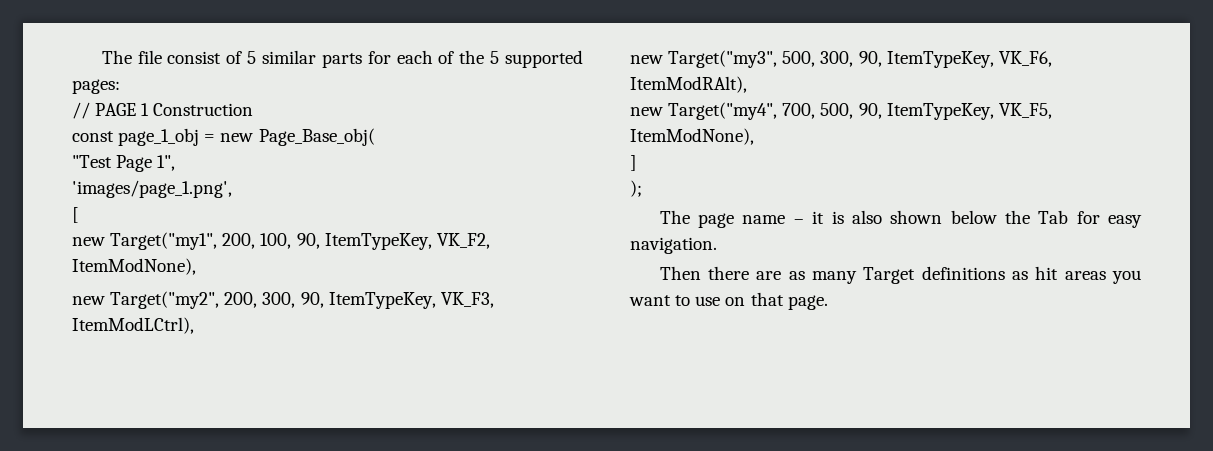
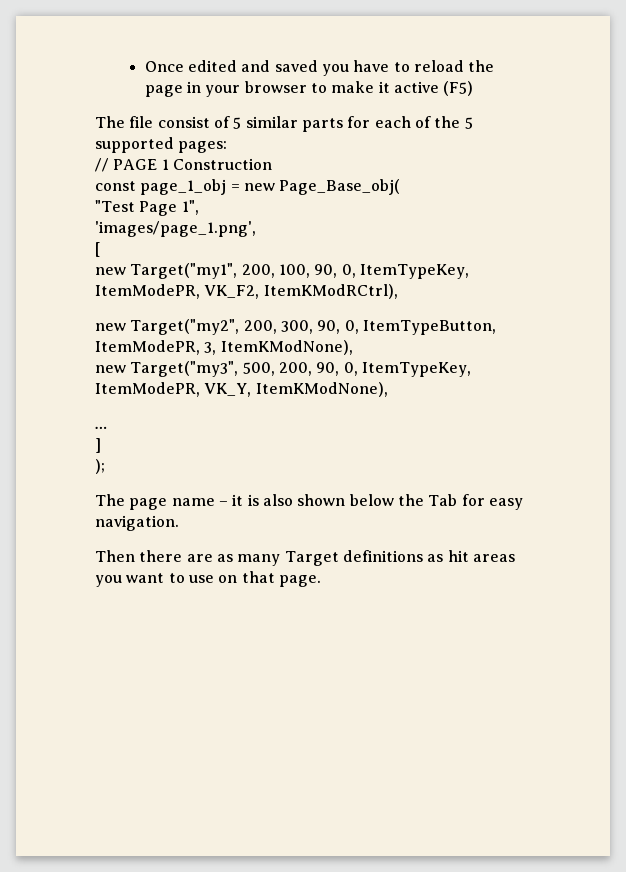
+ Once edited and saved you have to reload the page in your browser to make it active (F5)
- new Target("my1", 200, 100, 90, ItemTypeKey, VK_F2, ItemModNone),
+ new Target("my1", 200, 100, 90, 0, ItemTypeKey, ItemModePR, VK_F2, ItemKModRCtrl),
- new Target("my2", 200, 300, 90, ItemTypeKey, VK_F3, ItemModLCtrl),
- new Target("my3", 500, 300, 90, ItemTypeKey, VK_F6, ItemModRAlt),
- new Target("my4", 700, 500, 90, ItemTypeKey, VK_F5, ItemModNone),
+ new Target("my2", 200, 300, 90, 0, ItemTypeButton, ItemModePR, 3, ItemKModNone),
+ new Target("my3", 500, 200, 90, 0, ItemTypeKey, ItemModePR, VK_Y, ItemKModNone),
+ …

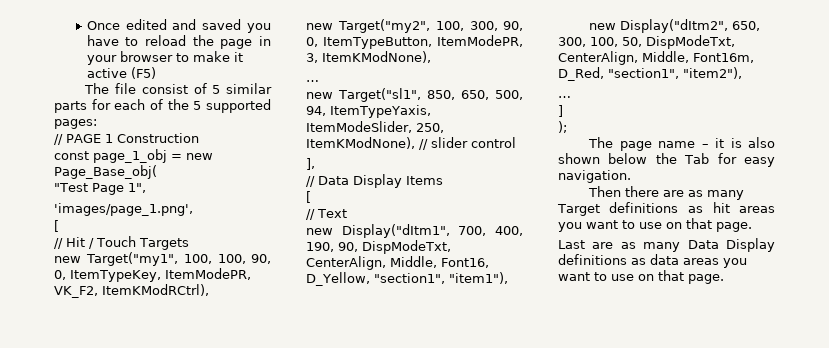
+ // Hit / Touch Targets
- new Target("my1", 200, 100, 90, 0, ItemTypeKey, ItemModePR, VK_F2, ItemKModRCtrl),
+ new Target("my1", 100, 100, 90, 0, ItemTypeKey, ItemModePR, VK_F2, ItemKModRCtrl),
- new Target("my2", 200, 300, 90, 0, ItemTypeButton, ItemModePR, 3, ItemKModNone),
- new Target("my3", 500, 200, 90, 0, ItemTypeKey, ItemModePR, VK_Y, ItemKModNone),
+ new Target("my2", 100, 300, 90, 0, ItemTypeButton, ItemModePR, 3, ItemKModNone),
+ …
+ new Target("sl1", 850, 650, 500, 94, ItemTypeYaxis, ItemModeSlider, 250, ItemKModNone), // slider control
+ ],
+ // Data Display Items
+ [
+ // Text
+ new Display("dItm1", 700, 400, 190, 90, DispModeTxt, CenterAlign, Middle, Font16, D_Yellow, "section1", "item1"),
+ new Display("dItm2", 650, 300, 100, 50, DispModeTxt, CenterAlign, Middle, Font16m, D_Red, "section1", "item2"),
+ Last are as many Data Display definitions as data areas you want to use on that page.

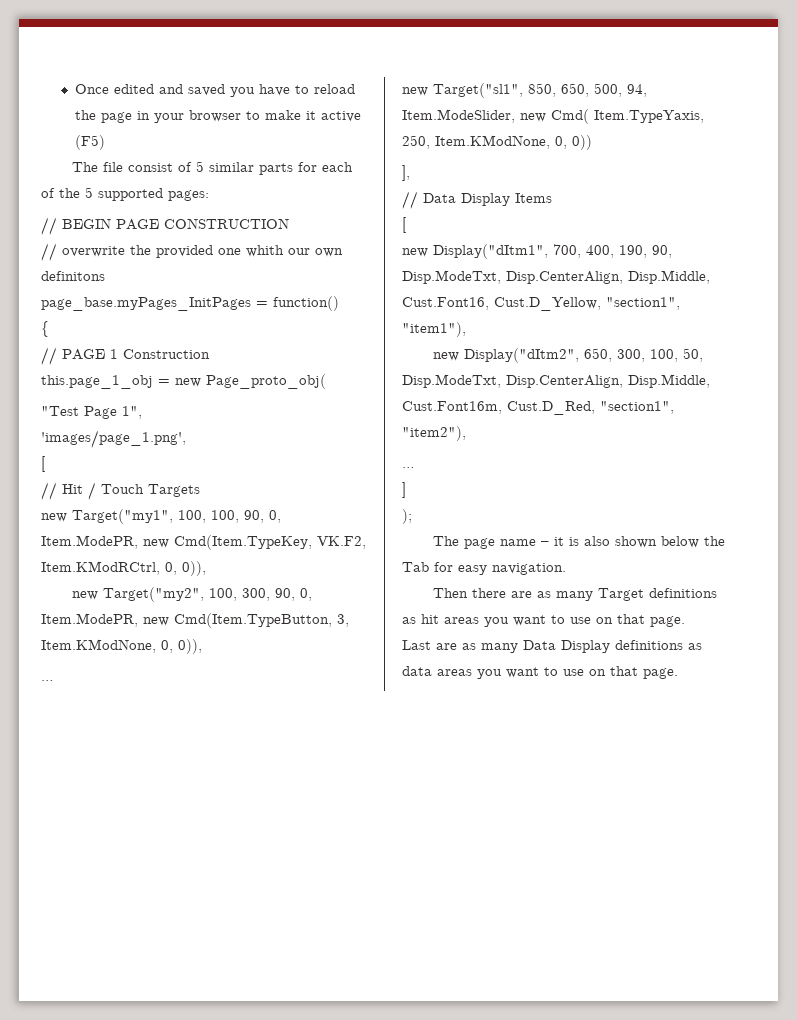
+ // BEGIN PAGE CONSTRUCTION
+ // overwrite the provided one whith our own definitons
+ page_base.myPages_InitPages = function()
+ {
- const page_1_obj = new Page_Base_obj(
+ this.page_1_obj = new Page_proto_obj(
- new Target("my1", 100, 100, 90, 0, ItemTypeKey, ItemModePR, VK_F2, ItemKModRCtrl),
+ new Target("my1", 100, 100, 90, 0, Item.ModePR, new Cmd(Item.TypeKey, VK.F2, Item.KModRCtrl, 0, 0)),
- new Target("my2", 100, 300, 90, 0, ItemTypeButton, ItemModePR, 3, ItemKModNone),
+ new Target("my2", 100, 300, 90, 0, Item.ModePR, new Cmd(Item.TypeButton, 3, Item.KModNone, 0, 0)),
- new Target("sl1", 850, 650, 500, 94, ItemTypeYaxis, ItemModeSlider, 250, ItemKModNone), // slider control
+ new Target("sl1", 850, 650, 500, 94, Item.ModeSlider, new Cmd( Item.TypeYaxis, 250, Item.KModNone, 0, 0))
- // Text
- new Display("dItm1", 700, 400, 190, 90, DispModeTxt, CenterAlign, Middle, Font16, D_Yellow, "section1", "item1"),
+ new Display("dItm1", 700, 400, 190, 90, Disp.ModeTxt, Disp.CenterAlign, Disp.Middle, Cust.Font16, Cust.D_Yellow, "section1", "item1"),
- new Display("dItm2", 650, 300, 100, 50, DispModeTxt, CenterAlign, Middle, Font16m, D_Red, "section1", "item2"),
+ new Display("dItm2", 650, 300, 100, 50, Disp.ModeTxt, Disp.CenterAlign, Disp.Middle, Cust.Font16m, Cust.D_Red, "section1", "item2"),

